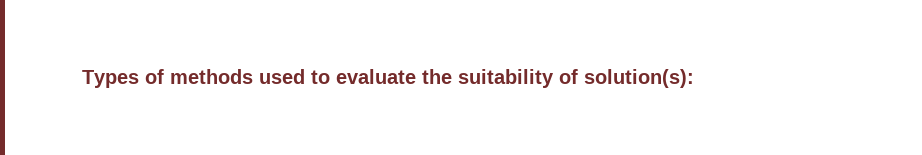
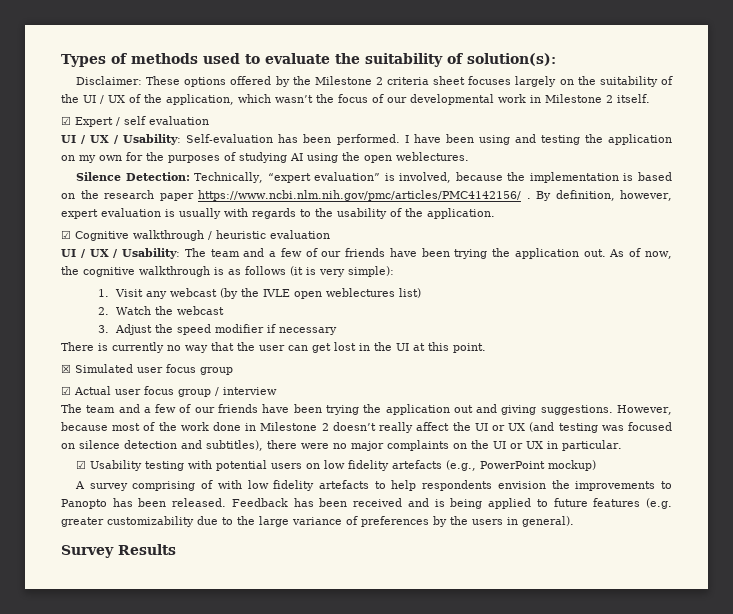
+ Disclaimer: These options offered by the Milestone 2 criteria sheet focuses largely on the suitability of the UI / UX of the application, which wasn’t the focus of our developmental work in Milestone 2 itself.
+ ☑ Expert / self evaluation
+ UI / UX / Usability: Self-evaluation has been performed. I have been using and testing the application on my own for the purposes of studying AI using the open weblectures.
+ Silence Detection: Technically, “expert evaluation” is involved, because the implementation is based on the research paper https://www.ncbi.nlm.nih.gov/pmc/articles/PMC4142156/ . By definition, however, expert evaluation is usually with regards to the usability of the application.
+ ☑ Cognitive walkthrough / heuristic evaluation
+ UI / UX / Usability: The team and a few of our friends have been trying the application out. As of now, the cognitive walkthrough is as follows (it is very simple):
+ 1. Visit any webcast (by the IVLE open weblectures list)
+ 2. Watch the webcast
+ 3. Adjust the speed modifier if necessary
+ There is currently no way that the user can get lost in the UI at this point.
+ ☒ Simulated user focus group
+ ☑ Actual user focus group / interview
+ The team and a few of our friends have been trying the application out and giving suggestions. However, because most of the work done in Milestone 2 doesn’t really affect the UI or UX (and testing was focused on silence detection and subtitles), there were no major complaints on the UI or UX in particular.
+ ☑ Usability testing with potential users on low fidelity artefacts (e.g., PowerPoint mockup)
+ A survey comprising of with low fidelity artefacts to help respondents envision the improvements to Panopto has been released. Feedback has been received and is being applied to future features (e.g. greater customizability due to the large variance of preferences by the users in general).
+ Survey Results

